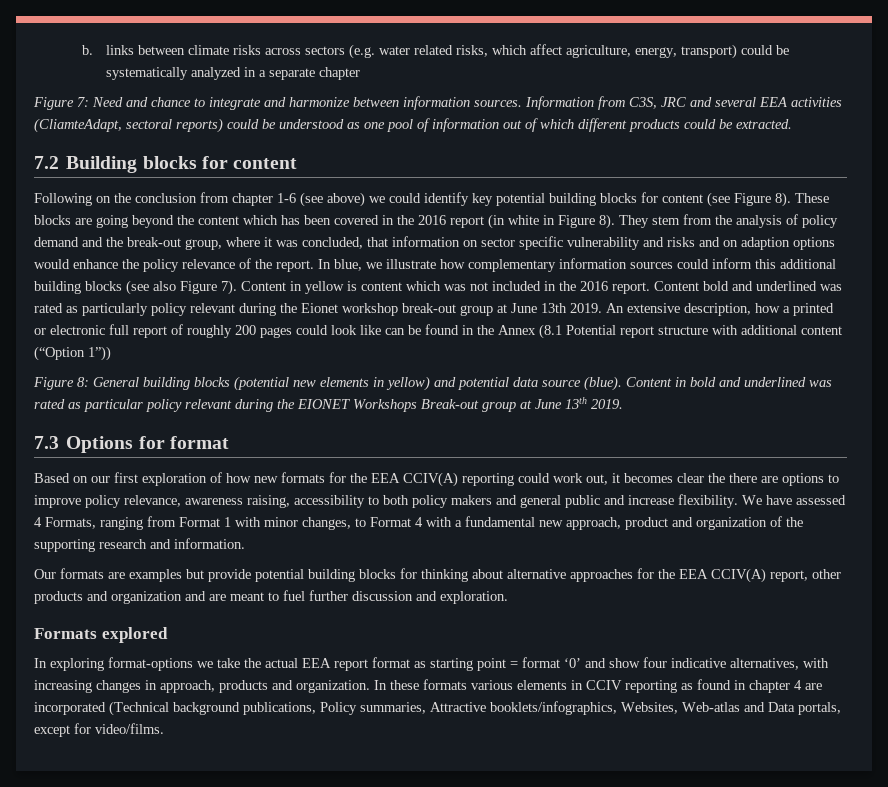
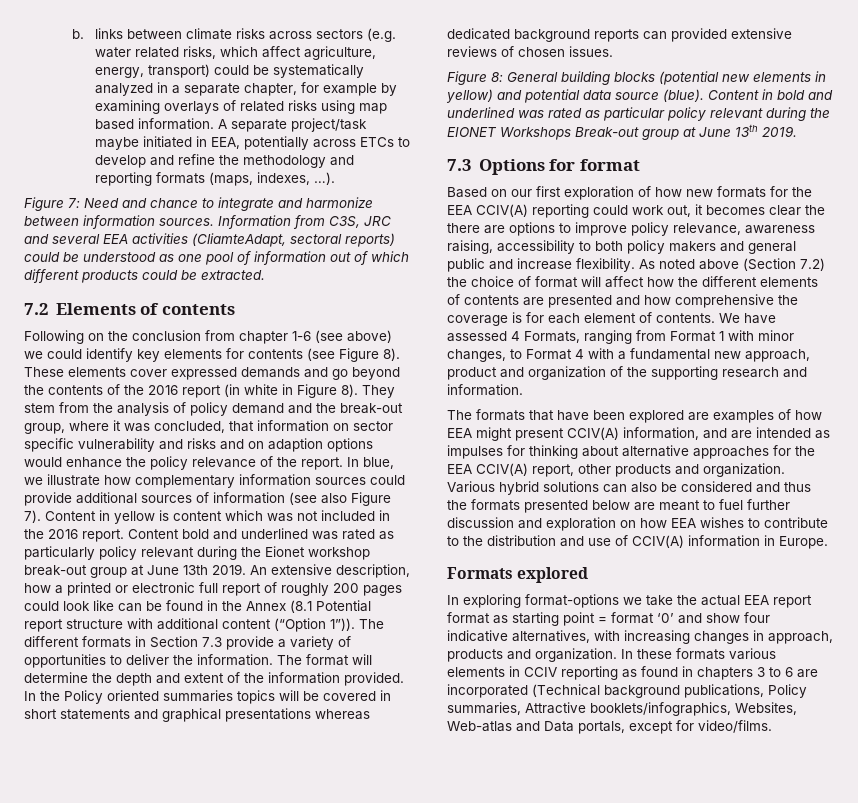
- b. links between climate risks across sectors (e.g. water related risks, which affect agriculture, energy, transport) could be systematically analyzed in a separate chapter
+ b. links between climate risks across sectors (e.g. water related risks, which affect agriculture, energy, transport) could be systematically analyzed in a separate chapter, for example by examining overlays of related risks using map based information. A separate project/task maybe initiated in EEA, potentially across ETCs to develop and refine the methodology and reporting formats (maps, indexes, …).
- 7.2 Building blocks for content
+ 7.2 Elements of contents
- Following on the conclusion from chapter 1-6 (see above) we could identify key potential building blocks for content (see Figure 8). These blocks are going beyond the content which has been covered in the 2016 report (in white in Figure 8).
+ Following on the conclusion from chapter 1-6 (see above) we could identify key elements for contents (see Figure 8). These elements cover expressed demands and go beyond the contents of the 2016 report (in white in Figure 8).
- In blue, we illustrate how complementary information sources could inform this additional building blocks (see also Figure 7).
+ In blue, we illustrate how complementary information sources could provide additional sources of information (see also Figure 7).
- An extensive description, how a printed or electronic full report of roughly 200 pages could look like can be found in the Annex (8.1 Potential report structure with additional content (“Option 1”))
+ An extensive description, how a printed or electronic full report of roughly 200 pages could look like can be found in the Annex (8.1 Potential report structure with additional content (“Option 1”)). The different formats in Section 7.3 provide a variety of opportunities to deliver the information. The format will determine the depth and extent of the information provided. In the Policy oriented summaries topics will be covered in short statements and graphical presentations whereas dedicated background reports can provided extensive reviews of chosen issues.
+ As noted above (Section 7.2) the choice of format will affect how the different elements of contents are presented and how comprehensive the coverage is for each element of contents.
- Our formats are examples but provide potential building blocks for thinking about alternative approaches for the EEA CCIV(A) report, other products and organization and are meant to fuel further discussion and exploration.
+ The formats that have been explored are examples of how EEA might present CCIV(A) information, and are intended as impulses for thinking about alternative approaches for the EEA CCIV(A) report, other products and organization. Various hybrid solutions can also be considered and thus the formats presented below are meant to fuel further discussion and exploration on how EEA wishes to contribute to the distribution and use of CCIV(A) information in Europe.
- In these formats various elements in CCIV reporting as found in chapter 4 are incorporated (Technical background publications, Policy summaries, Attractive booklets/infographics, Websites, Web-atlas and Data portals, except for video/films.
+ In these formats various elements in CCIV reporting as found in chapters 3 to 6 are incorporated (Technical background publications, Policy summaries, Attractive booklets/infographics, Websites, Web-atlas and Data portals, except for video/films.

